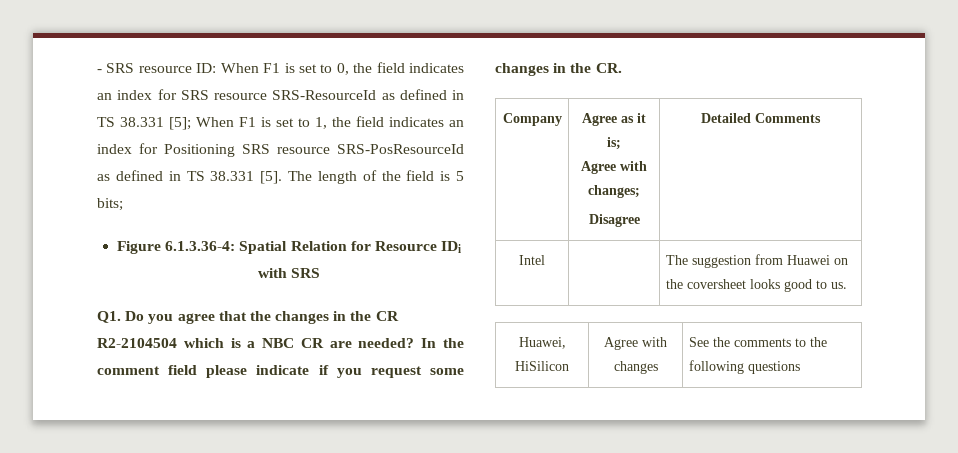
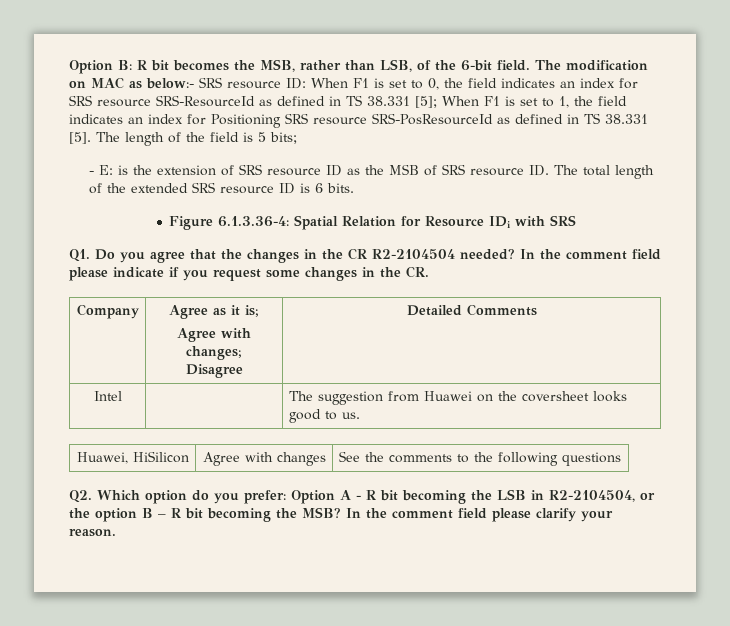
- - SRS resource ID: When F1 is set to 0, the field indicates an index for SRS resource SRS-ResourceId as defined in TS 38.331 [5]; When F1 is set to 1, the field indicates an index for Positioning SRS resource SRS-PosResourceId as defined in TS 38.331 [5].
+ Option B: R bit becomes the MSB, rather than LSB, of the 6-bit field. The modification on MAC as below:- SRS resource ID: When F1 is set to 0, the field indicates an index for SRS resource SRS-ResourceId as defined in TS 38.331 [5]; When F1 is set to 1, the field indicates an index for Positioning SRS resource SRS-PosResourceId as defined in TS 38.331 [5].
+ - E: is the extension of SRS resource ID as the MSB of SRS resource ID. The total length of the extended SRS resource ID is 6 bits.
- Q1. Do you agree that the changes in the CR R2-2104504 which is a NBC CR are needed?
+ Q1. Do you agree that the changes in the CR R2-2104504 needed?
+ Q2. Which option do you prefer: Option A - R bit becoming the LSB in R2-2104504, or the option B – R bit becoming the MSB? In the comment field please clarify your reason.

